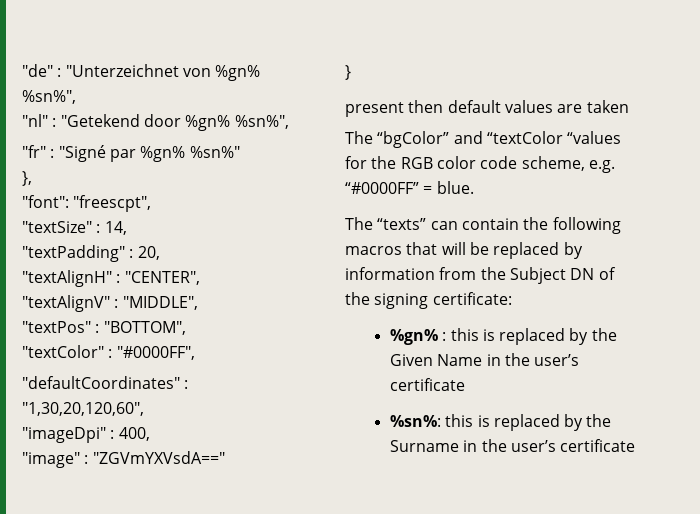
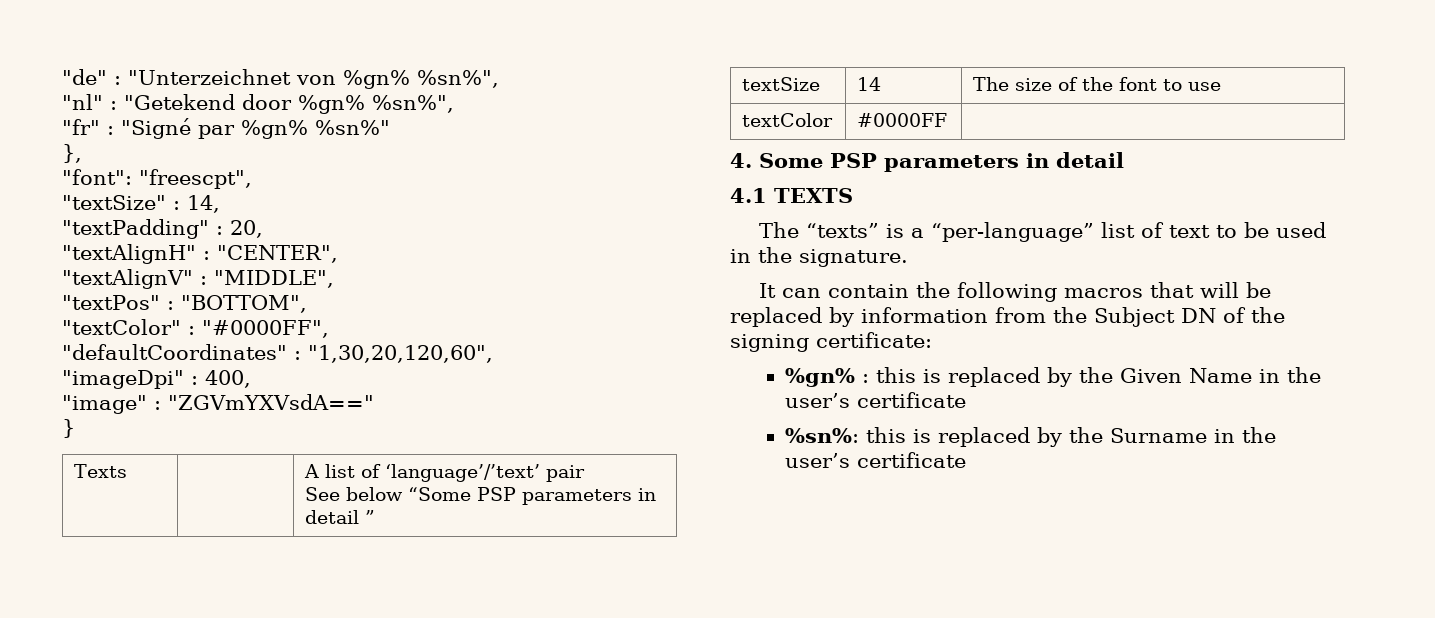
- present then default values are taken
- The “bgColor” and “textColor “values for the RGB color code scheme, e.g. “#0000FF” = blue.
- The “texts” can contain the following macros that will be replaced by information from the Subject DN of the signing certificate:
+ Texts | | A list of ‘language’/’text’ pair
+ See below “Some PSP parameters in detail ”
+ textSize | 14 | The size of the font to use
+ textColor | #0000FF |
+ 4. Some PSP parameters in detail
+ 4.1 TEXTS
+ The “texts” is a “per-language” list of text to be used in the signature.
+ It can contain the following macros that will be replaced by information from the Subject DN of the signing certificate:

